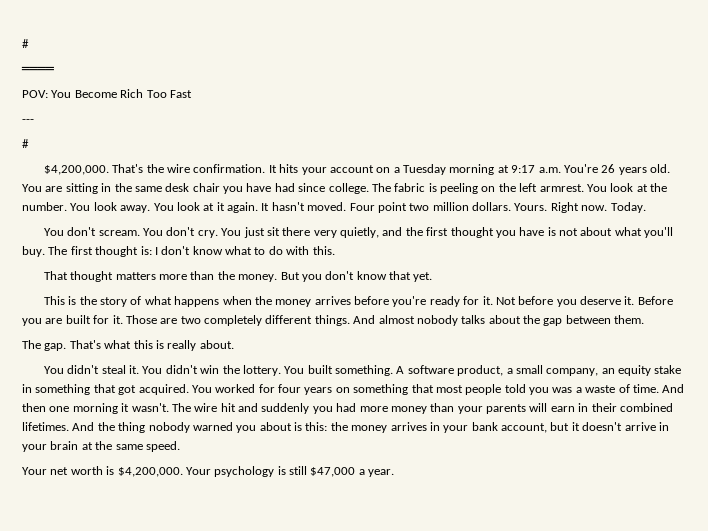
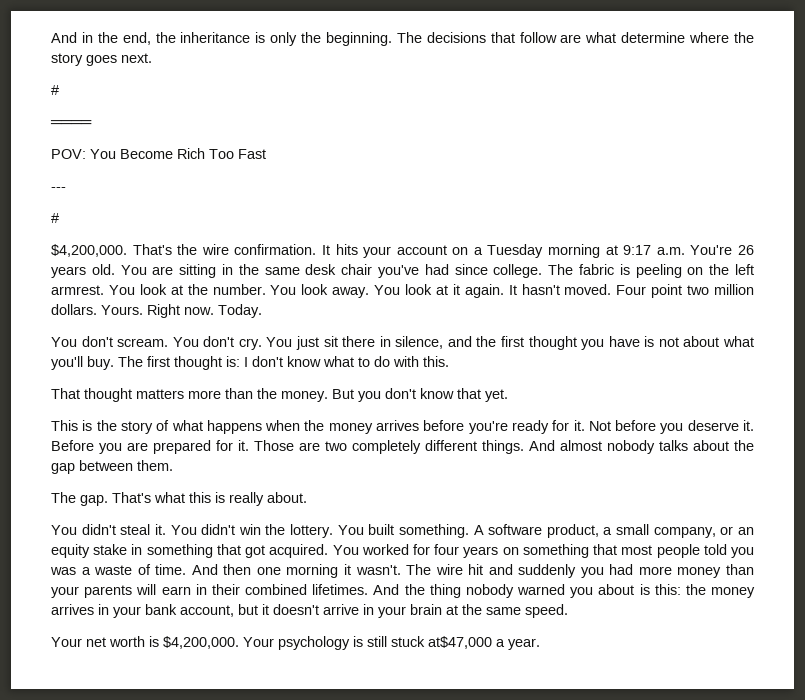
+ And in the end, the inheritance is only the beginning. The decisions that follow are what determine where the story goes next.
- You are sitting in the same desk chair you have had since college.
+ You are sitting in the same desk chair you've had since college.
- You just sit there very quietly, and the first thought you have is not about what you'll buy.
+ You just sit there in silence, and the first thought you have is not about what you'll buy.
- Before you are built for it.
+ Before you are prepared for it.
- A software product, a small company, an equity stake in something that got acquired.
+ A software product, a small company, or an equity stake in something that got acquired.
- Your psychology is still $47,000 a year.
+ Your psychology is still stuck at$47,000 a year.

